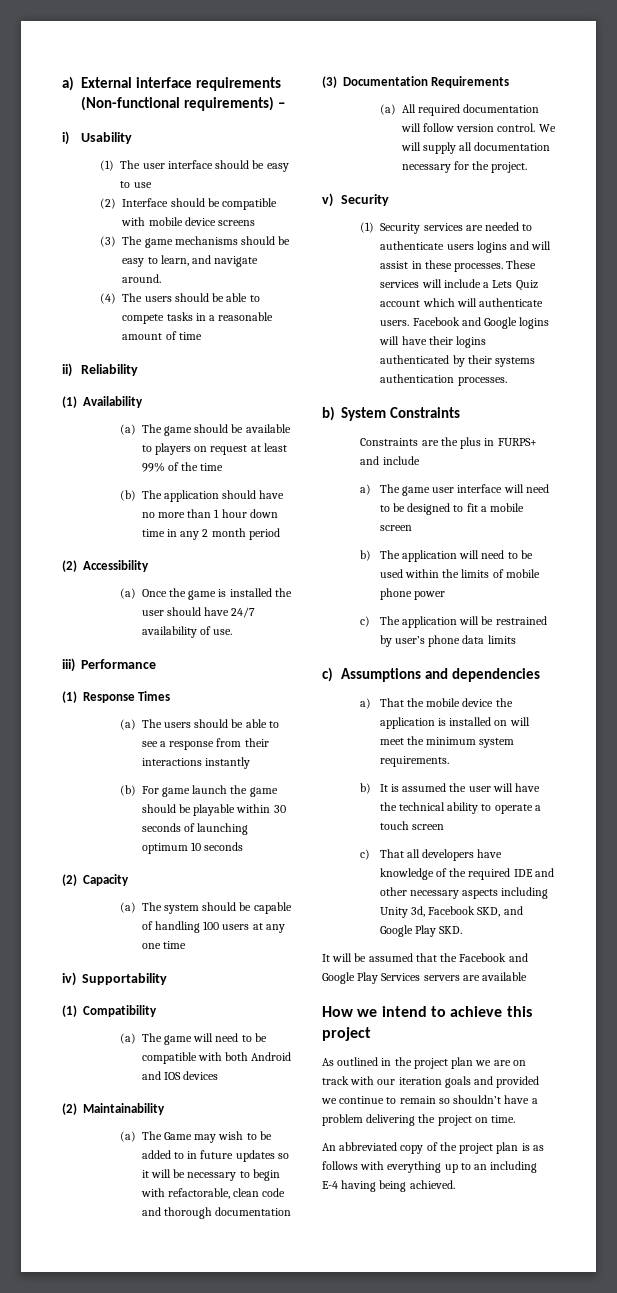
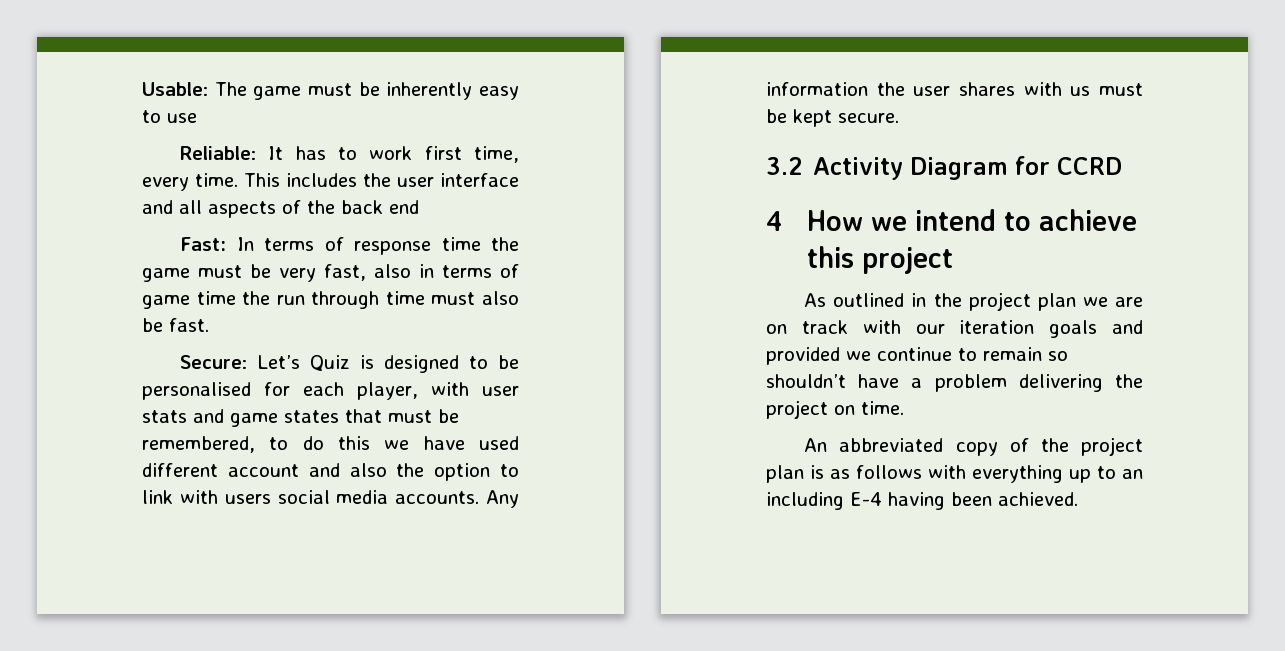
- a) External interface requirements (Non-functional requirements) –
- i) Usability
- (1) The user interface should be easy to use
- (2) Interface should be compatible with mobile device screens
- (3) The game mechanisms should be easy to learn, and navigate around.
- (4) The users should be able to compete tasks in a reasonable amount of time
- ii) Reliability
- (1) Availability
- (a) The game should be available to players on request at least 99% of the time
- (b) The application should have no more than 1 hour down time in any 2 month period
- (2) Accessibility
- (a) Once the game is installed the user should have 24/7 availability of use.
- iii) Performance
- (1) Response Times
- (a) The users should be able to see a response from their interactions instantly
- (b) For game launch the game should be playable within 30 seconds of launching optimum 10 seconds
- (2) Capacity
- (a) The system should be capable of handling 100 users at any one time
- iv) Supportability
- (1) Compatibility
- (a) The game will need to be compatible with both Android and IOS devices
- (2) Maintainability
- (a) The Game may wish to be added to in future updates so it will be necessary to begin with refactorable, clean code and thorough documentation
- (3) Documentation Requirements
- (a) All required documentation will follow version control. We will supply all documentation necessary for the project.
- v) Security
- (1) Security services are needed to authenticate users logins and will assist in these processes. These services will include a Lets Quiz account which will authenticate users. Facebook and Google logins will have their logins authenticated by their systems authentication processes.
- b) System Constraints
- Constraints are the plus in FURPS+ and include
- a) The game user interface will need to be designed to fit a mobile screen
- b) The application will need to be used within the limits of mobile phone power
- c) The application will be restrained by user’s phone data limits
- c) Assumptions and dependencies
- a) That the mobile device the application is installed on will meet the minimum system requirements.
- b) It is assumed the user will have the technical ability to operate a touch screen
- c) That all developers have knowledge of the required IDE and other necessary aspects including Unity 3d, Facebook SKD, and Google Play SKD.
- It will be assumed that the Facebook and Google Play Services servers are available
- How we intend to achieve this project
+ Usable: The game must be inherently easy to use
+ Reliable: It has to work first time, every time. This includes the user interface and all aspects of the back end
+ Fast: In terms of response time the game must be very fast, also in terms of game time the run through time must also be fast.
+ Secure: Let’s Quiz is designed to be personalised for each player, with user stats and game states that must be remembered, to do this we have used different account and also the option to link with users social media accounts. Any information the user shares with us must be kept secure.
+ 3.2 Activity Diagram for CCRD
+ 4 How we intend to achieve this project
- An abbreviated copy of the project plan is as follows with everything up to an including E-4 having being achieved.
+ An abbreviated copy of the project plan is as follows with everything up to an including E-4 having been achieved.

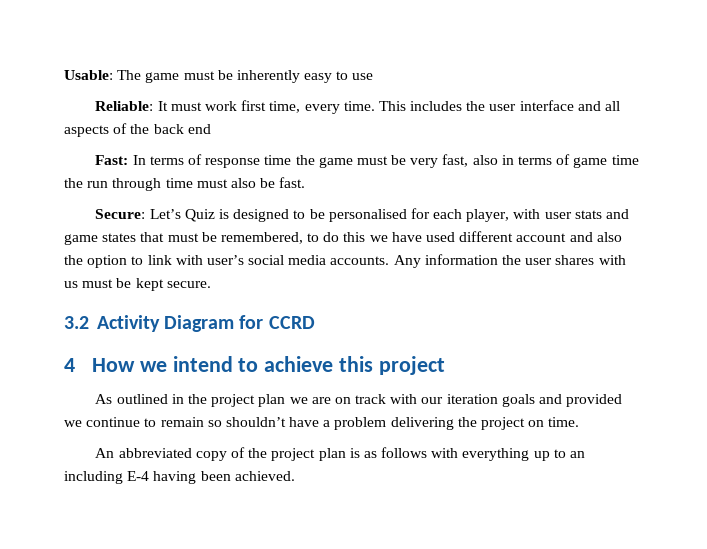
- Reliable: It has to work first time, every time.
+ Reliable: It must work first time, every time.
- Secure: Let’s Quiz is designed to be personalised for each player, with user stats and game states that must be remembered, to do this we have used different account and also the option to link with users social media accounts.
+ Secure: Let’s Quiz is designed to be personalised for each player, with user stats and game states that must be remembered, to do this we have used different account and also the option to link with user’s social media accounts.

